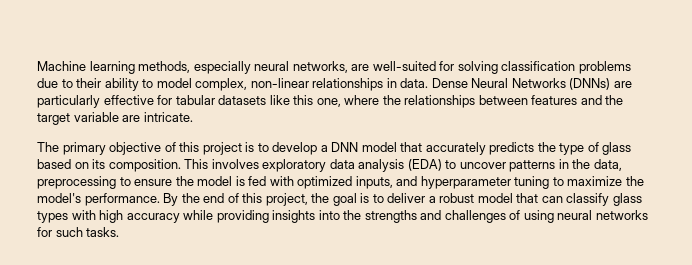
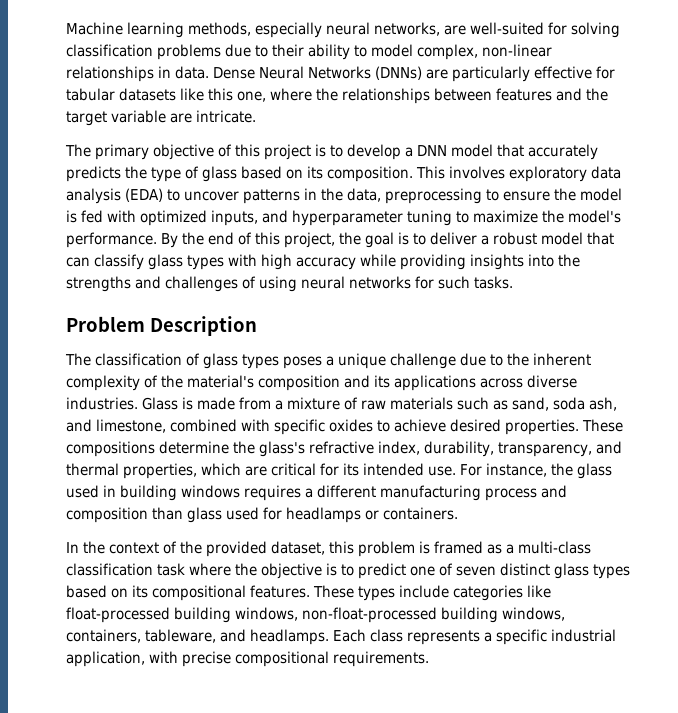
+ Problem Description
+ The classification of glass types poses a unique challenge due to the inherent complexity of the material's composition and its applications across diverse industries. Glass is made from a mixture of raw materials such as sand, soda ash, and limestone, combined with specific oxides to achieve desired properties. These compositions determine the glass's refractive index, durability, transparency, and thermal properties, which are critical for its intended use. For instance, the glass used in building windows requires a different manufacturing process and composition than glass used for headlamps or containers.
+ In the context of the provided dataset, this problem is framed as a multi-class classification task where the objective is to predict one of seven distinct glass types based on its compositional features. These types include categories like float-processed building windows, non-float-processed building windows, containers, tableware, and headlamps. Each class represents a specific industrial application, with precise compositional requirements.

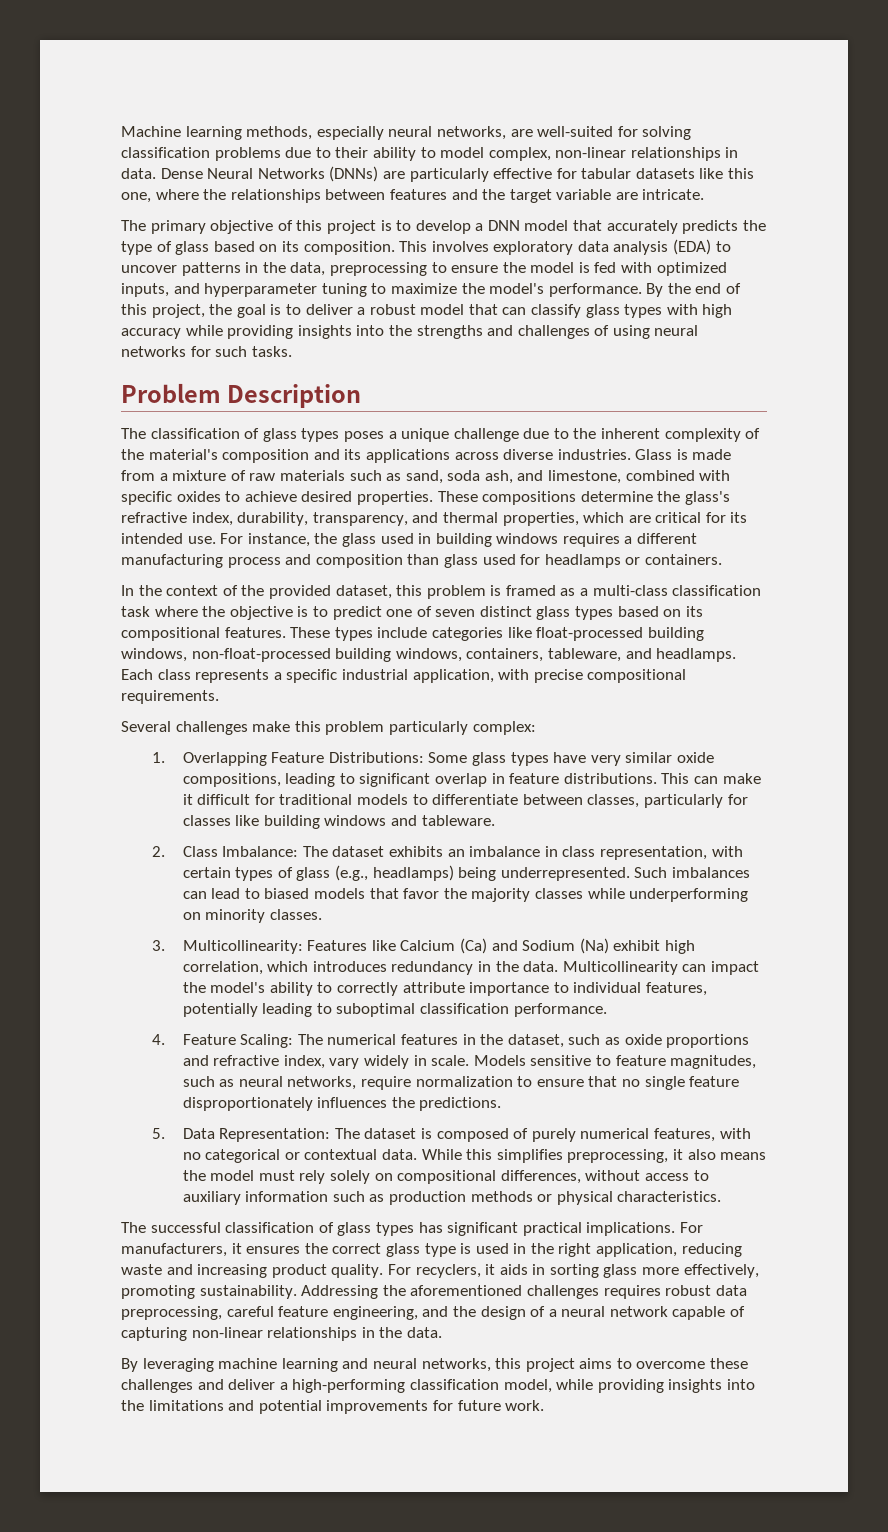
+ Several challenges make this problem particularly complex:
+ 1. Overlapping Feature Distributions: Some glass types have very similar oxide compositions, leading to significant overlap in feature distributions. This can make it difficult for traditional models to differentiate between classes, particularly for classes like building windows and tableware.
+ 2. Class Imbalance: The dataset exhibits an imbalance in class representation, with certain types of glass (e.g., headlamps) being underrepresented. Such imbalances can lead to biased models that favor the majority classes while underperforming on minority classes.
+ 3. Multicollinearity: Features like Calcium (Ca) and Sodium (Na) exhibit high correlation, which introduces redundancy in the data. Multicollinearity can impact the model's ability to correctly attribute importance to individual features, potentially leading to suboptimal classification performance.
+ 4. Feature Scaling: The numerical features in the dataset, such as oxide proportions and refractive index, vary widely in scale. Models sensitive to feature magnitudes, such as neural networks, require normalization to ensure that no single feature disproportionately influences the predictions.
+ 5. Data Representation: The dataset is composed of purely numerical features, with no categorical or contextual data. While this simplifies preprocessing, it also means the model must rely solely on compositional differences, without access to auxiliary information such as production methods or physical characteristics.
+ The successful classification of glass types has significant practical implications. For manufacturers, it ensures the correct glass type is used in the right application, reducing waste and increasing product quality. For recyclers, it aids in sorting glass more effectively, promoting sustainability. Addressing the aforementioned challenges requires robust data preprocessing, careful feature engineering, and the design of a neural network capable of capturing non-linear relationships in the data.
+ By leveraging machine learning and neural networks, this project aims to overcome these challenges and deliver a high-performing classification model, while providing insights into the limitations and potential improvements for future work.

